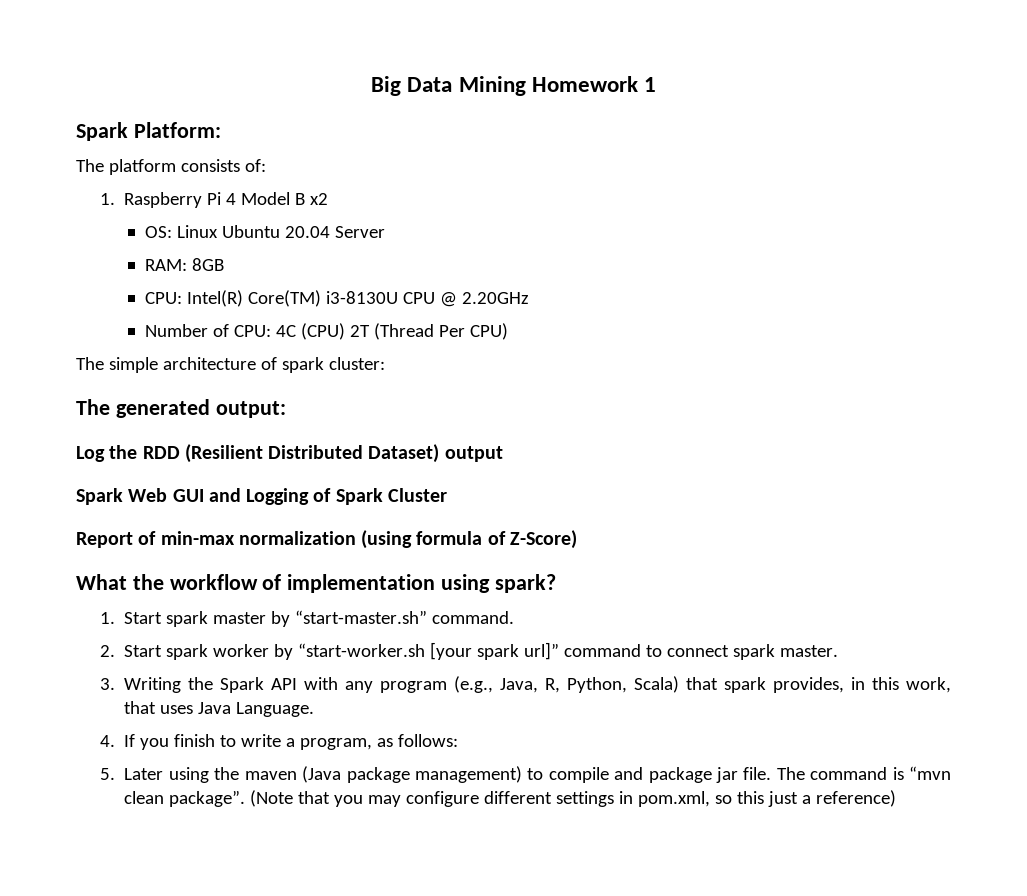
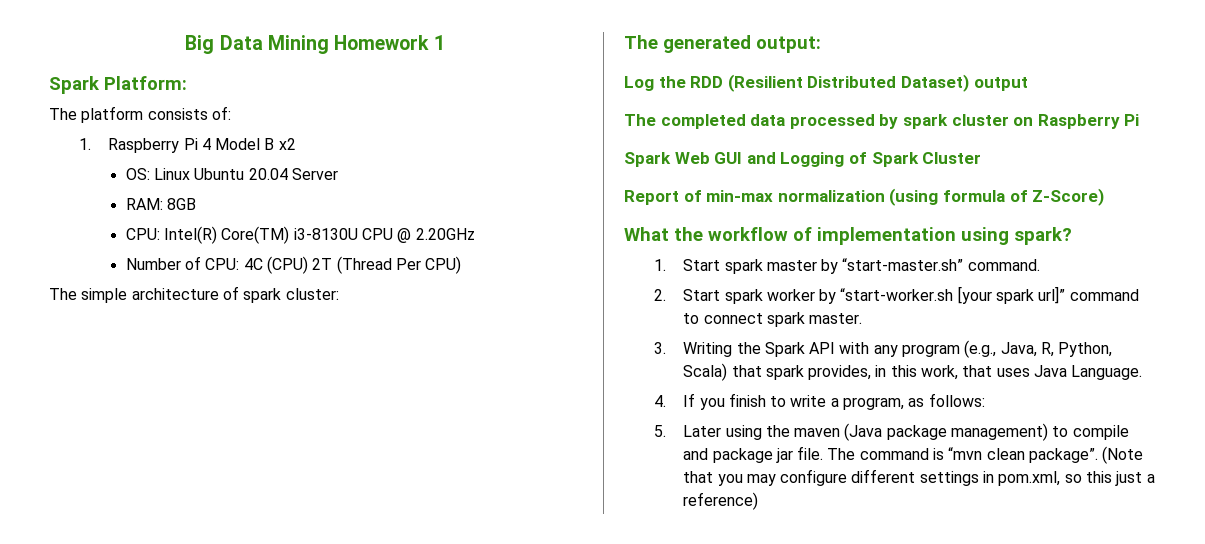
+ The completed data processed by spark cluster on Raspberry Pi

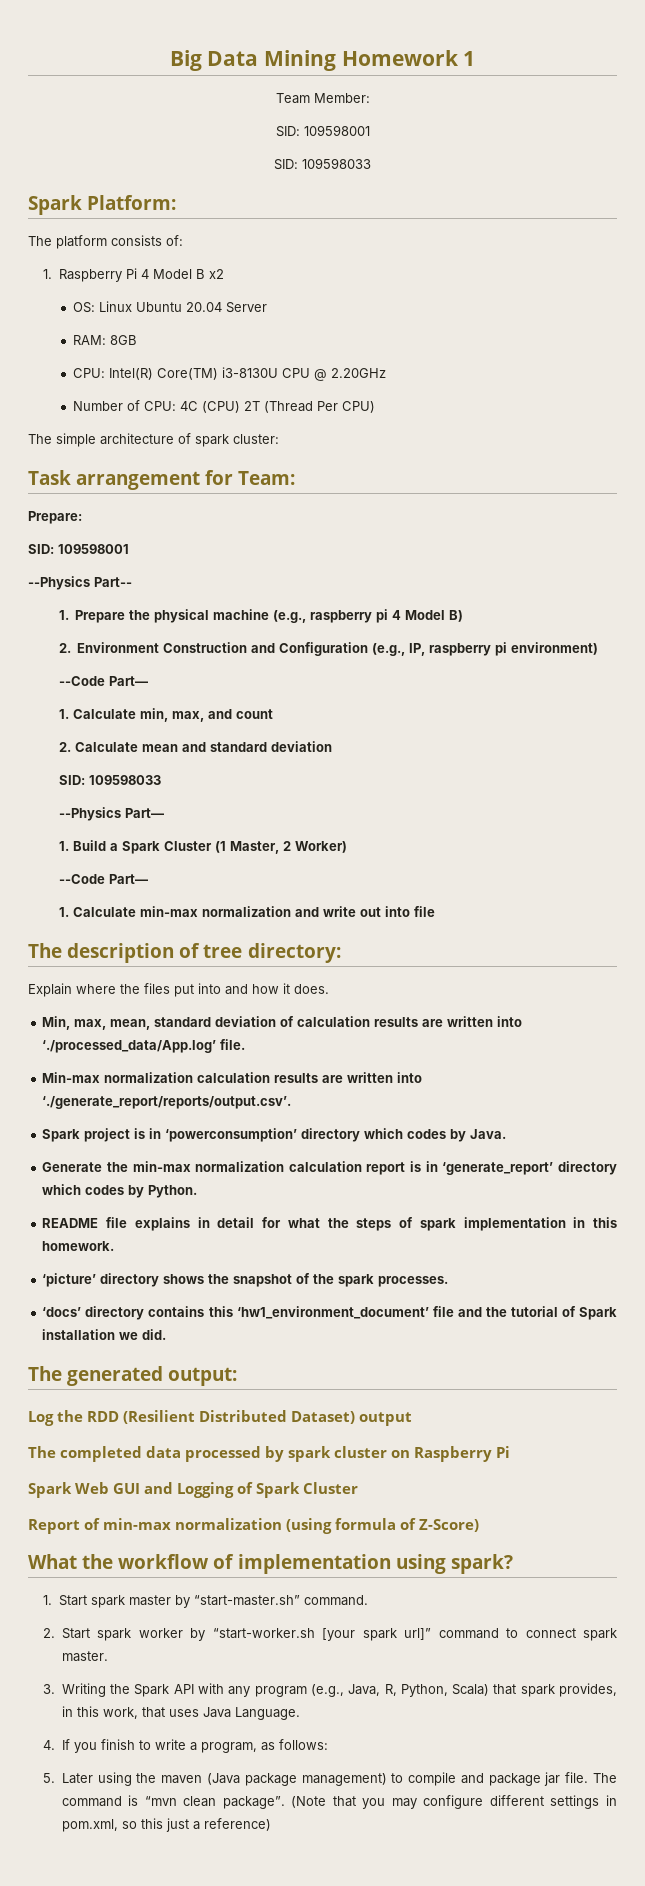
+ Team Member:
+ SID: 109598001
+ SID: 109598033
+ Task arrangement for Team:
+ Prepare:
+ SID: 109598001
+ --Physics Part--
+ 1. Prepare the physical machine (e.g., raspberry pi 4 Model B)
+ 2. Environment Construction and Configuration (e.g., IP, raspberry pi environment)
+ --Code Part—
+ 1. Calculate min, max, and count
+ 2. Calculate mean and standard deviation
+ SID: 109598033
+ --Physics Part—
+ 1. Build a Spark Cluster (1 Master, 2 Worker)
+ --Code Part—
+ 1. Calculate min-max normalization and write out into file
+ The description of tree directory:
+ Explain where the files put into and how it does.
+ Min, max, mean, standard deviation of calculation results are written into ‘./processed_data/App.log’ file.
+ Min-max normalization calculation results are written into ‘./generate_report/reports/output.csv’.
+ Spark project is in ‘powerconsumption’ directory which codes by Java.
+ Generate the min-max normalization calculation report is in ‘generate_report’ directory which codes by Python.
+ README file explains in detail for what the steps of spark implementation in this homework.
+ ‘picture’ directory shows the snapshot of the spark processes.
+ ‘docs’ directory contains this ‘hw1_environment_document’ file and the tutorial of Spark installation we did.

